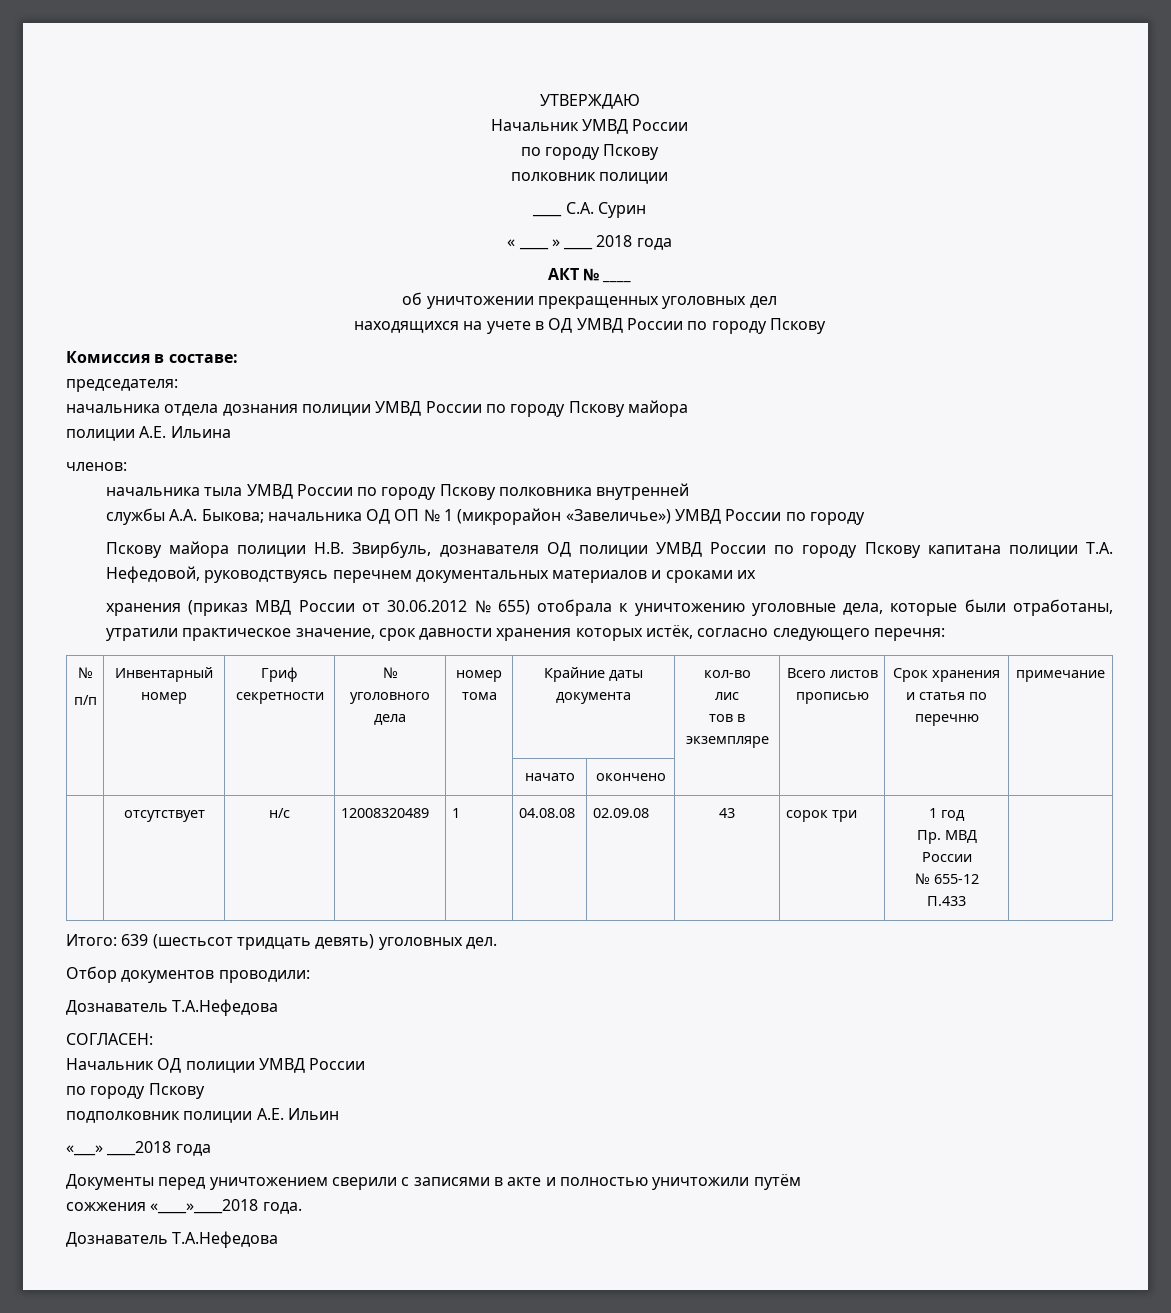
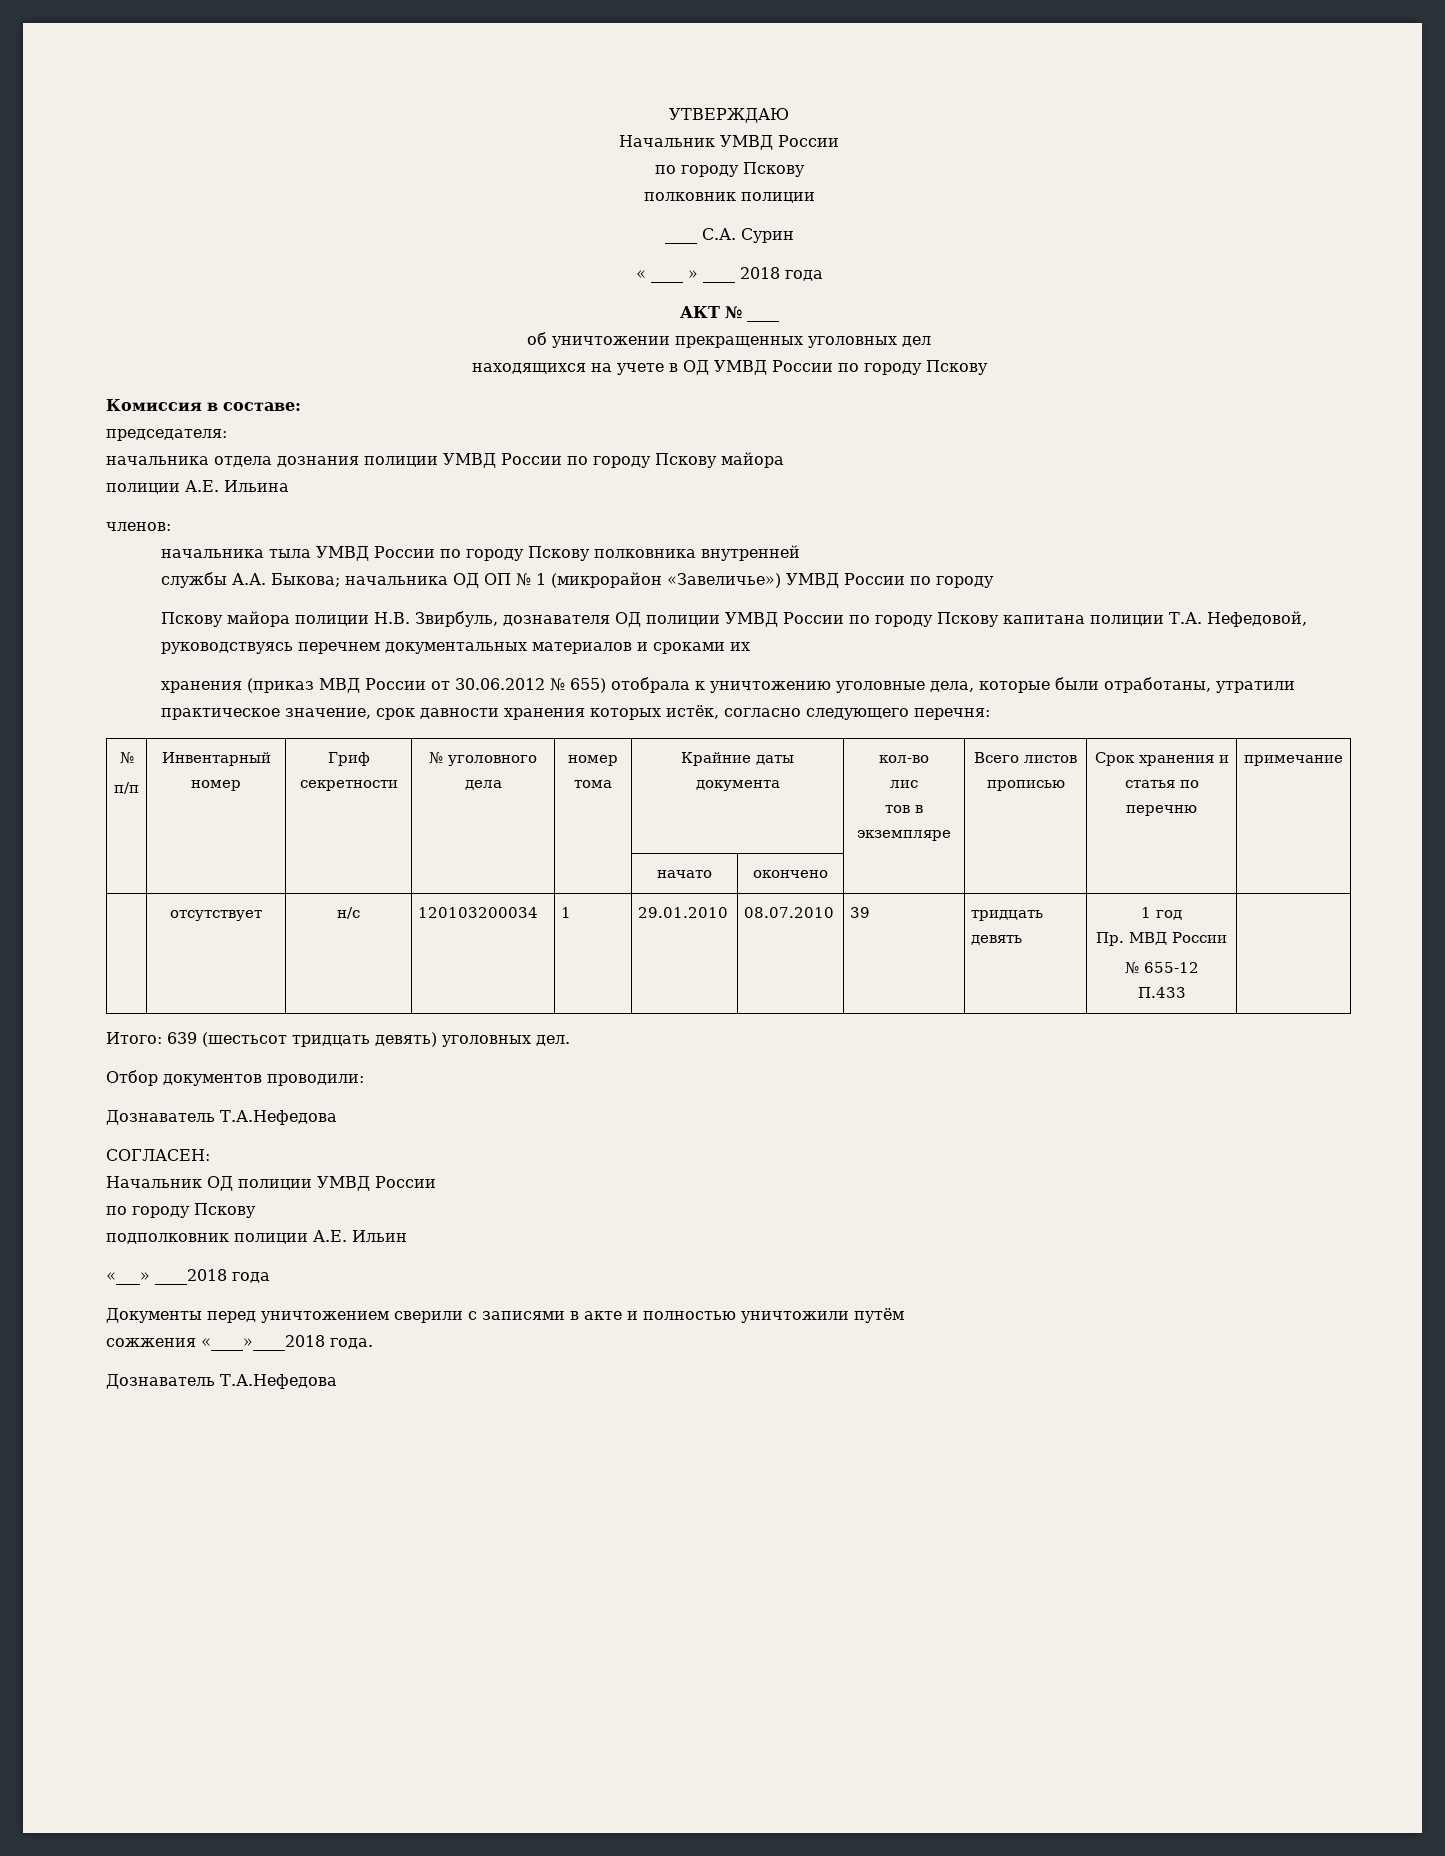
- | отсутствует | н/с | 12008320489 | 1 | 04.08.08 | 02.09.08 | 43 | сорок три | 1 год
+ | отсутствует | н/с | 120103200034 | 1 | 29.01.2010 | 08.07.2010 | 39 | тридцать девять | 1 год

